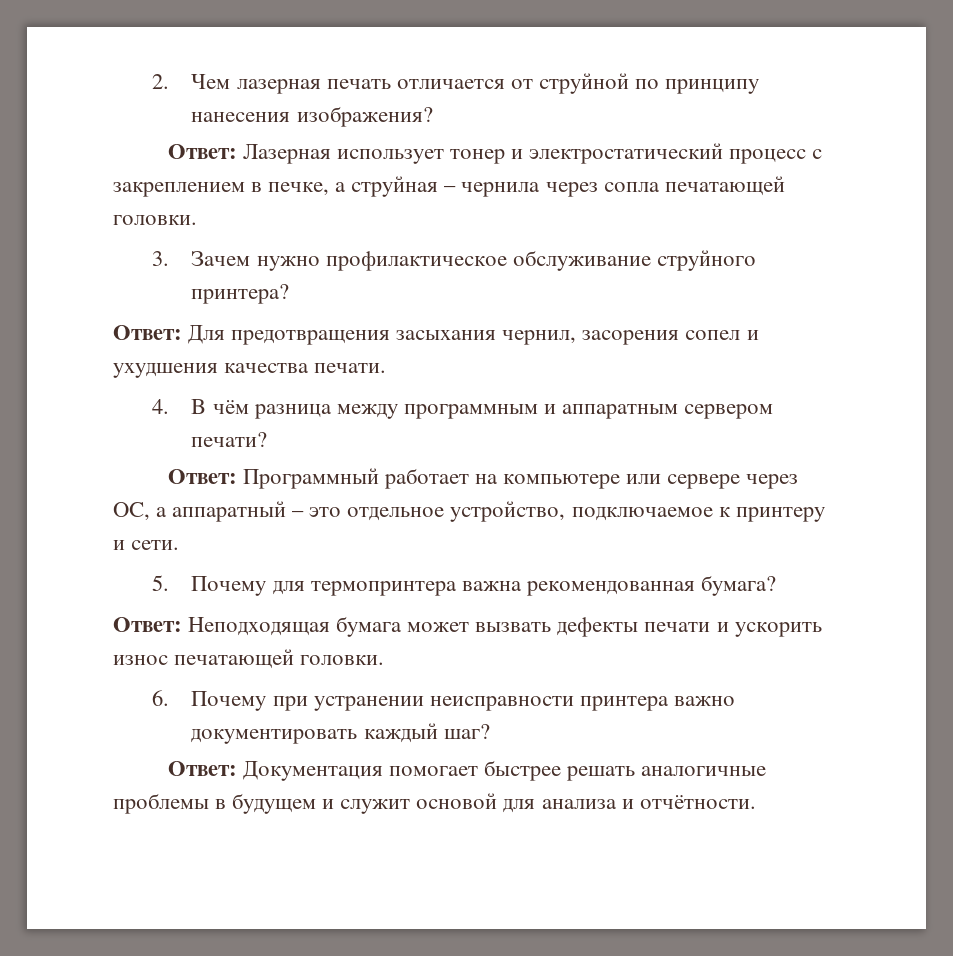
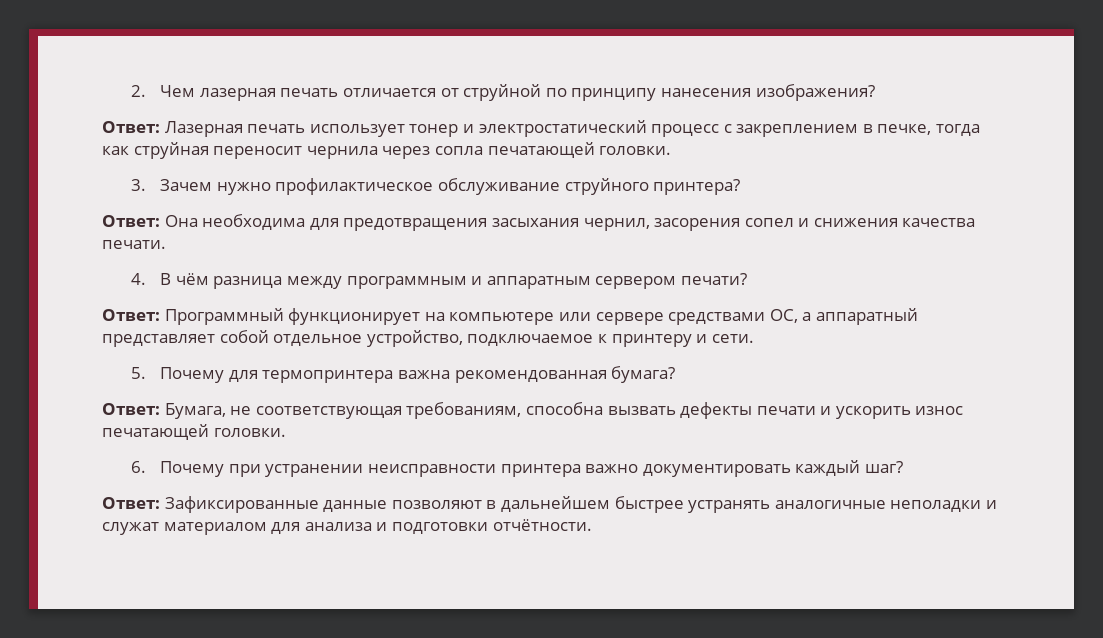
- Ответ: Лазерная использует тонер и электростатический процесс с закреплением в печке, а струйная – чернила через сопла печатающей головки.
+ Ответ: Лазерная печать использует тонер и электростатический процесс с закреплением в печке, тогда как струйная переносит чернила через сопла печатающей головки.
- Ответ: Для предотвращения засыхания чернил, засорения сопел и ухудшения качества печати.
+ Ответ: Она необходима для предотвращения засыхания чернил, засорения сопел и снижения качества печати.
- Ответ: Программный работает на компьютере или сервере через ОС, а аппаратный – это отдельное устройство, подключаемое к принтеру и сети.
+ Ответ: Программный функционирует на компьютере или сервере средствами ОС, а аппаратный представляет собой отдельное устройство, подключаемое к принтеру и сети.
- Ответ: Неподходящая бумага может вызвать дефекты печати и ускорить износ печатающей головки.
+ Ответ: Бумага, не соответствующая требованиям, способна вызвать дефекты печати и ускорить износ печатающей головки.
- Ответ: Документация помогает быстрее решать аналогичные проблемы в будущем и служит основой для анализа и отчётности.
+ Ответ: Зафиксированные данные позволяют в дальнейшем быстрее устранять аналогичные неполадки и служат материалом для анализа и подготовки отчётности.

